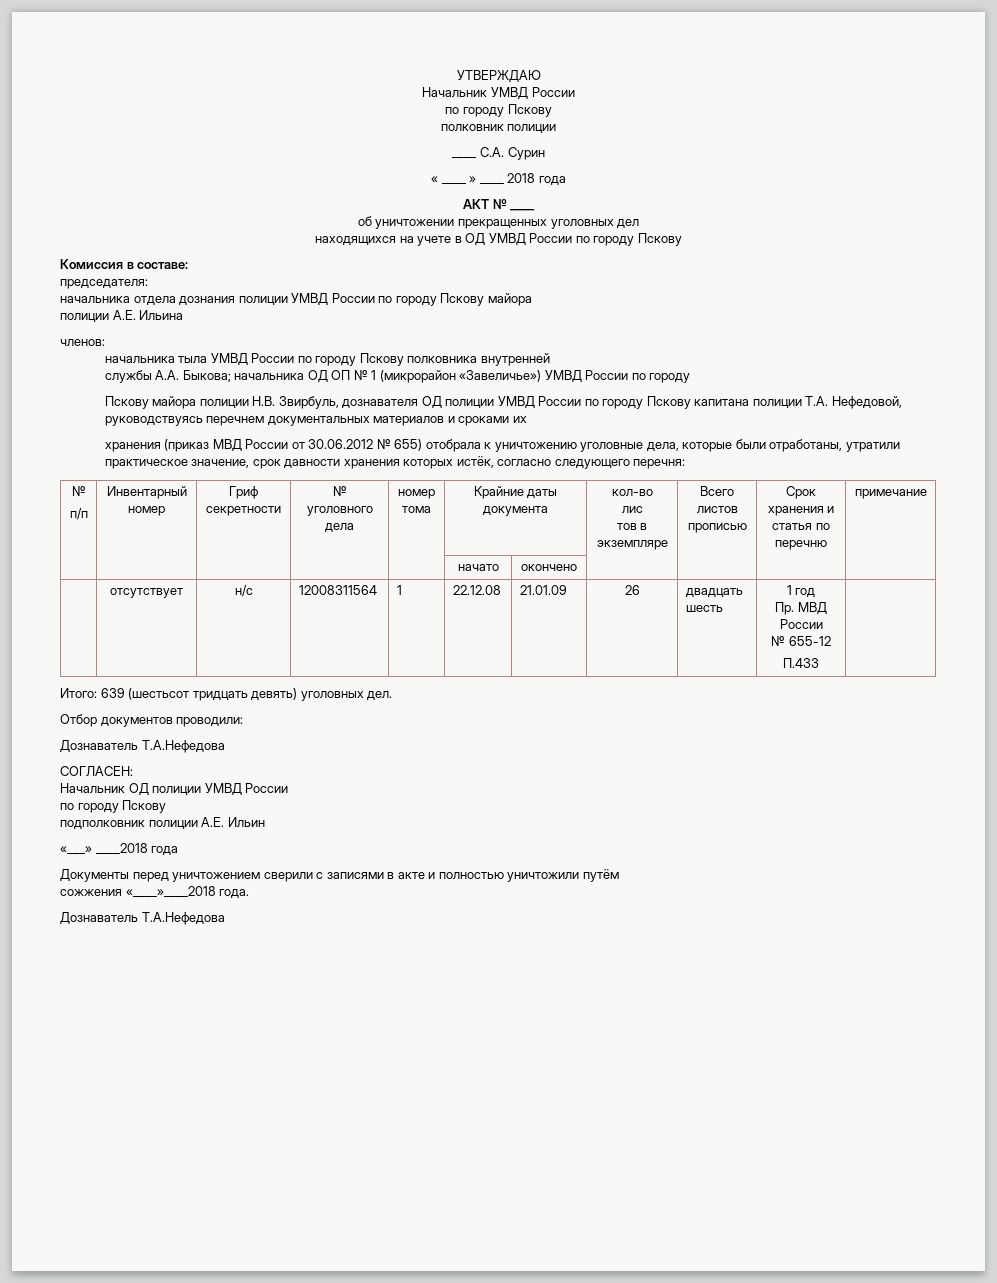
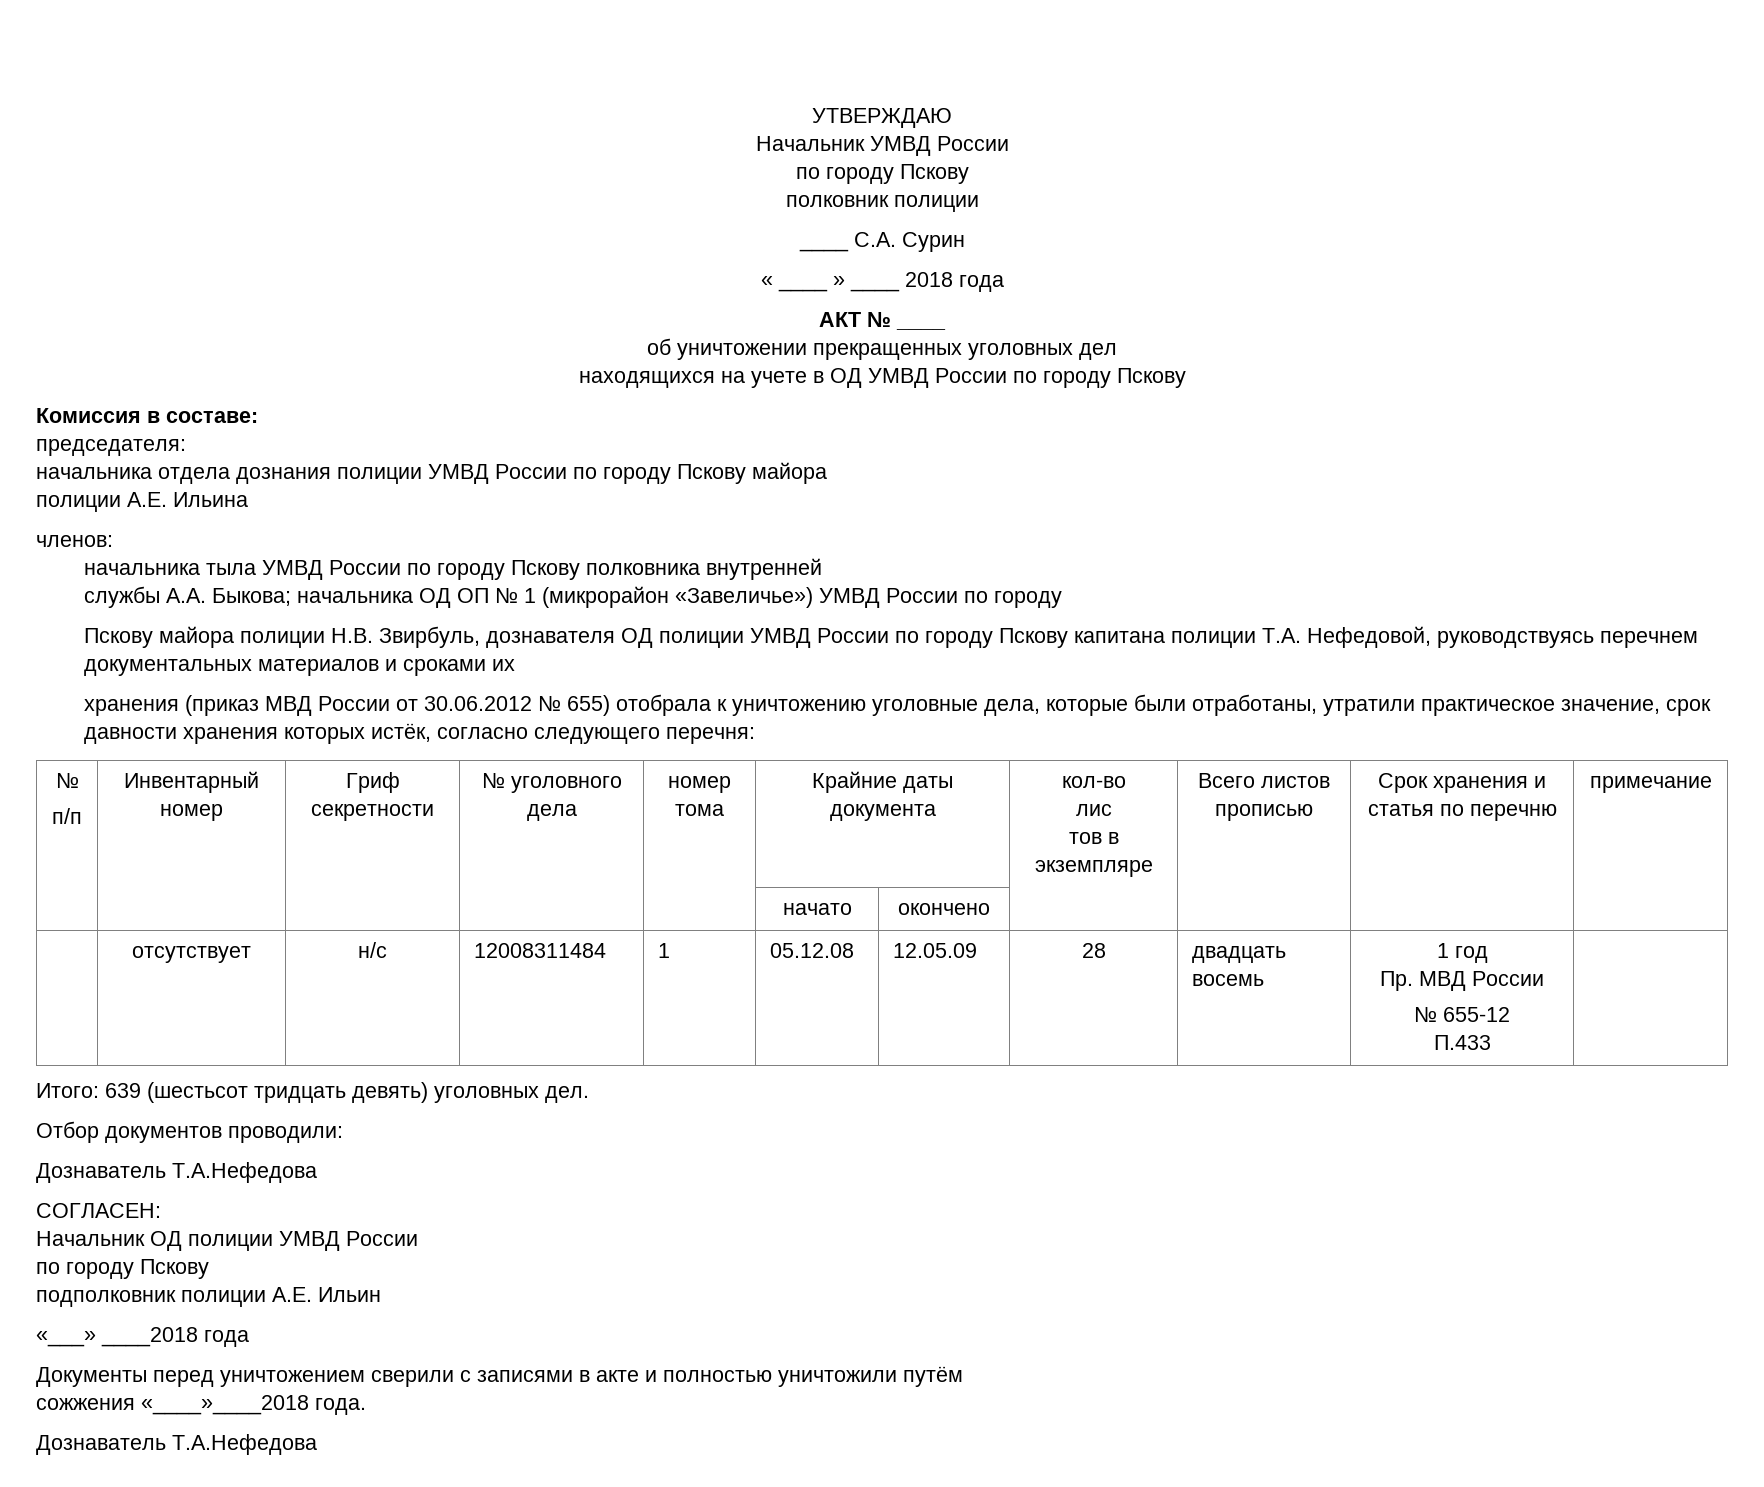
- | отсутствует | н/с | 12008311564 | 1 | 22.12.08 | 21.01.09 | 26 | двадцать шесть | 1 год
+ | отсутствует | н/с | 12008311484 | 1 | 05.12.08 | 12.05.09 | 28 | двадцать восемь | 1 год

